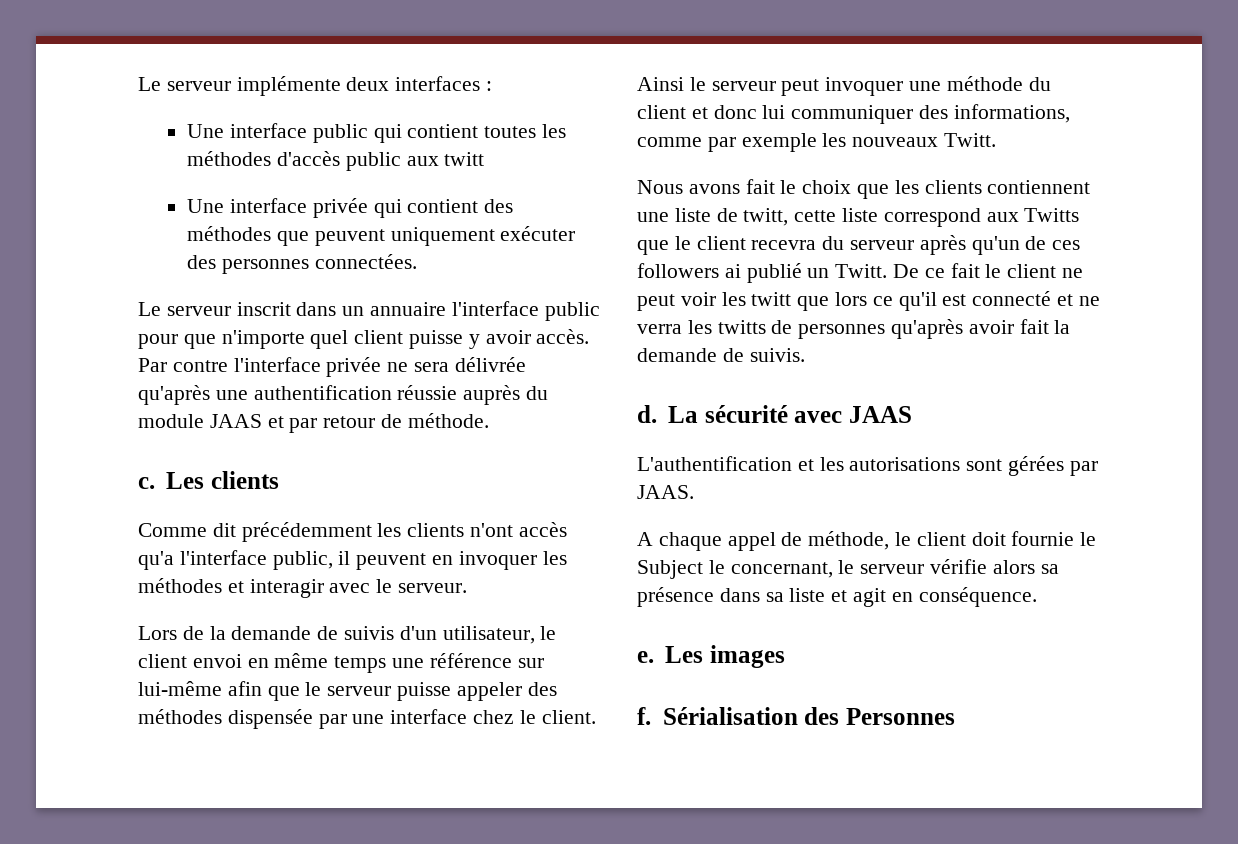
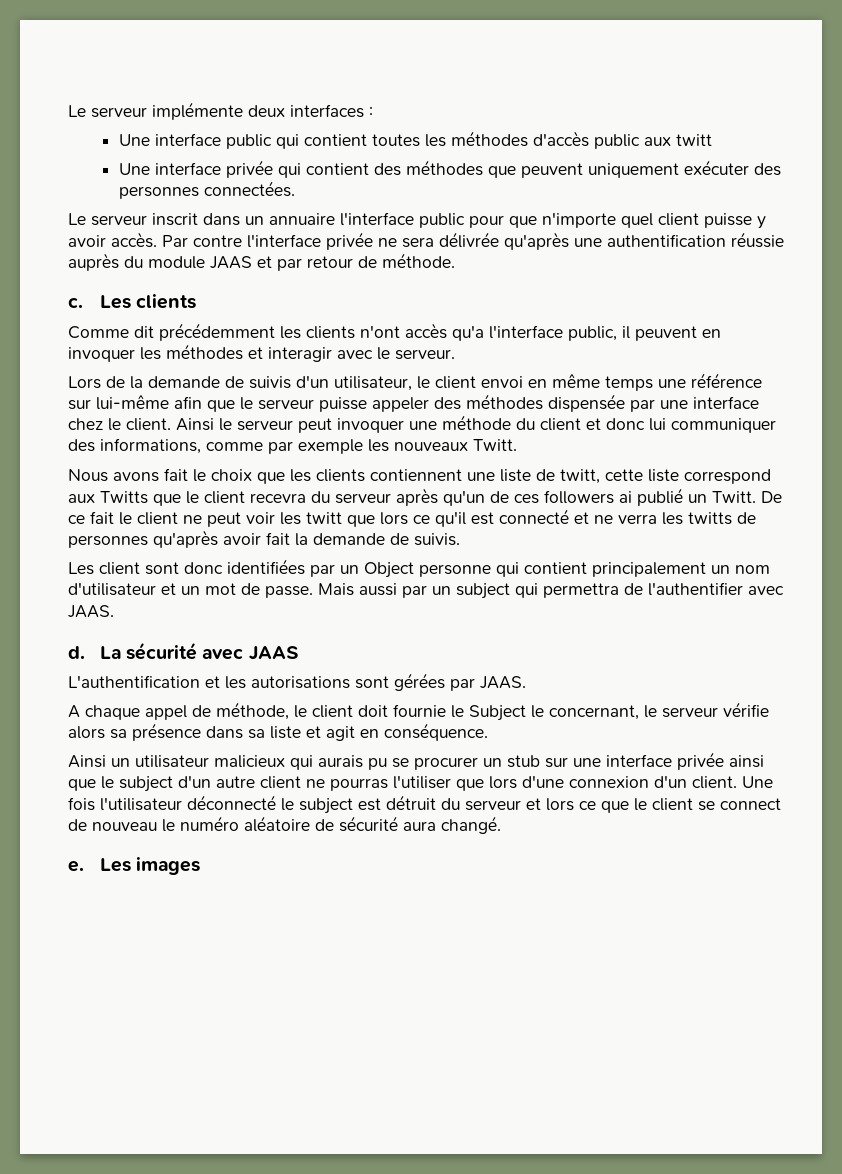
+ Les client sont donc identifiées par un Object personne qui contient principalement un nom d'utilisateur et un mot de passe. Mais aussi par un subject qui permettra de l'authentifier avec JAAS.
+ Ainsi un utilisateur malicieux qui aurais pu se procurer un stub sur une interface privée ainsi que le subject d'un autre client ne pourras l'utiliser que lors d'une connexion d'un client. Une fois l'utilisateur déconnecté le subject est détruit du serveur et lors ce que le client se connect de nouveau le numéro aléatoire de sécurité aura changé.
- f. Sérialisation des Personnes

